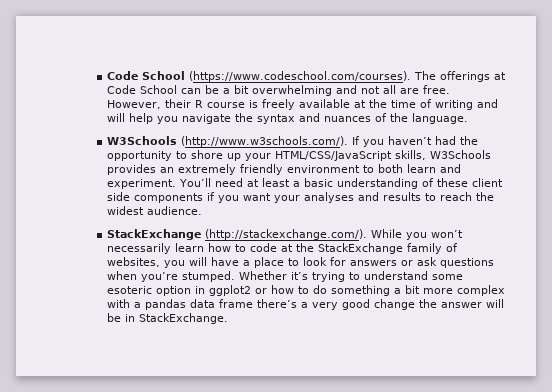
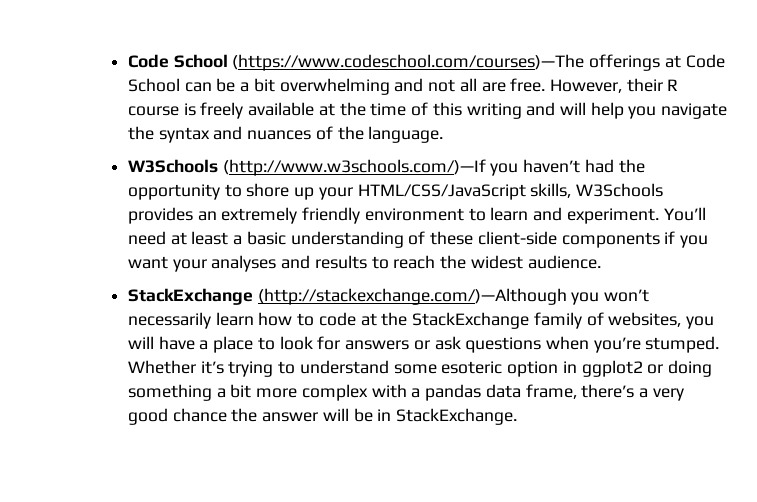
- Code School (https://www.codeschool.com/courses). The offerings at Code School can be a bit overwhelming and not all are free.
+ Code School (https://www.codeschool.com/courses)—The offerings at Code School can be a bit overwhelming and not all are free.
- However, their R course is freely available at the time of writing and will help you navigate the syntax and nuances of the language.
+ However, their R course is freely available at the time of this writing and will help you navigate the syntax and nuances of the language.
- W3Schools (http://www.w3schools.com/). If you haven’t had the opportunity to shore up your HTML/CSS/JavaScript skills, W3Schools provides an extremely friendly environment to both learn and experiment.
+ W3Schools (http://www.w3schools.com/)—If you haven’t had the opportunity to shore up your HTML/CSS/JavaScript skills, W3Schools provides an extremely friendly environment to learn and experiment.
- You’ll need at least a basic understanding of these client side components if you want your analyses and results to reach the widest audience.
+ You’ll need at least a basic understanding of these client-side components if you want your analyses and results to reach the widest audience.
- StackExchange (http://stackexchange.com/). While you won’t necessarily learn how to code at the StackExchange family of websites, you will have a place to look for answers or ask questions when you’re stumped.
+ StackExchange (http://stackexchange.com/)—Although you won’t necessarily learn how to code at the StackExchange family of websites, you will have a place to look for answers or ask questions when you’re stumped.
- Whether it’s trying to understand some esoteric option in ggplot2 or how to do something a bit more complex with a pandas data frame there’s a very good change the answer will be in StackExchange.
+ Whether it’s trying to understand some esoteric option in ggplot2 or doing something a bit more complex with a pandas data frame, there’s a very good chance the answer will be in StackExchange.

